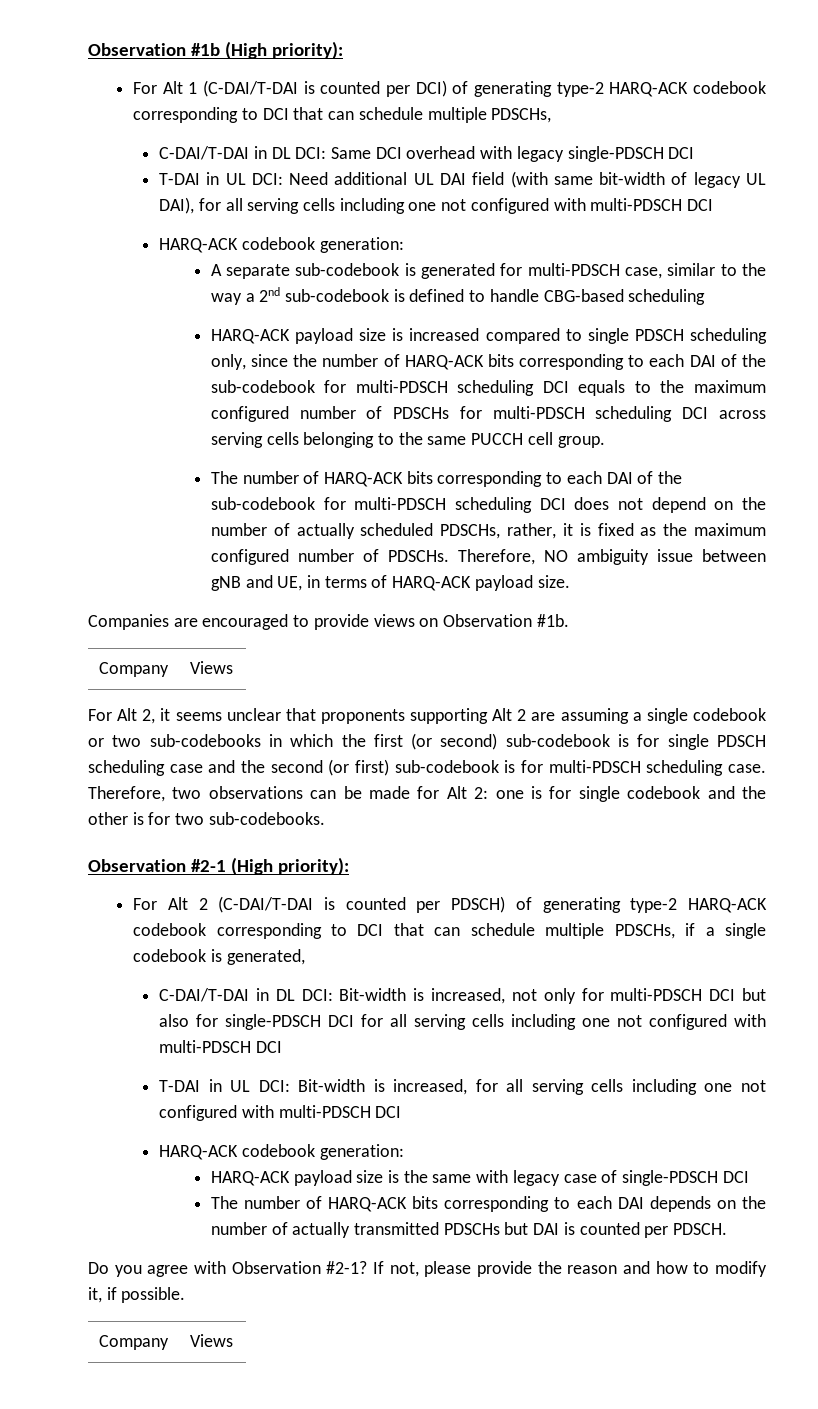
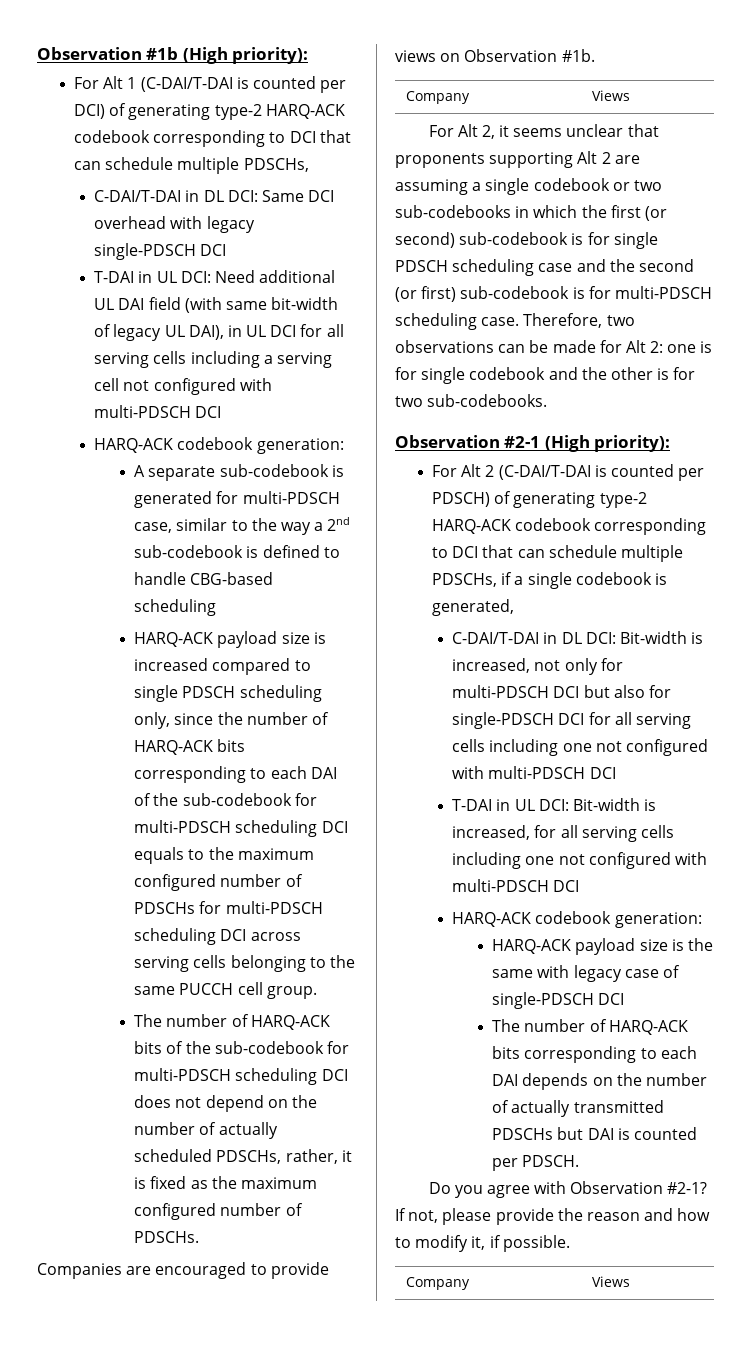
- T-DAI in UL DCI: Need additional UL DAI field (with same bit-width of legacy UL DAI), for all serving cells including one not configured with multi-PDSCH DCI
+ T-DAI in UL DCI: Need additional UL DAI field (with same bit-width of legacy UL DAI), in UL DCI for all serving cells including a serving cell not configured with multi-PDSCH DCI
- The number of HARQ-ACK bits corresponding to each DAI of the sub-codebook for multi-PDSCH scheduling DCI does not depend on the number of actually scheduled PDSCHs, rather, it is fixed as the maximum configured number of PDSCHs. Therefore, NO ambiguity issue between gNB and UE, in terms of HARQ-ACK payload size.
+ The number of HARQ-ACK bits of the sub-codebook for multi-PDSCH scheduling DCI does not depend on the number of actually scheduled PDSCHs, rather, it is fixed as the maximum configured number of PDSCHs.

